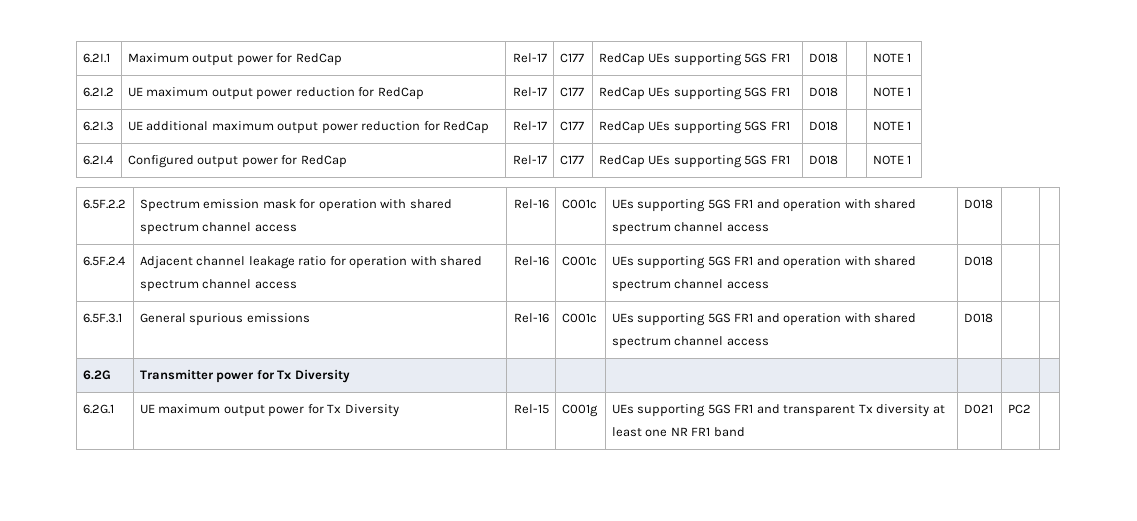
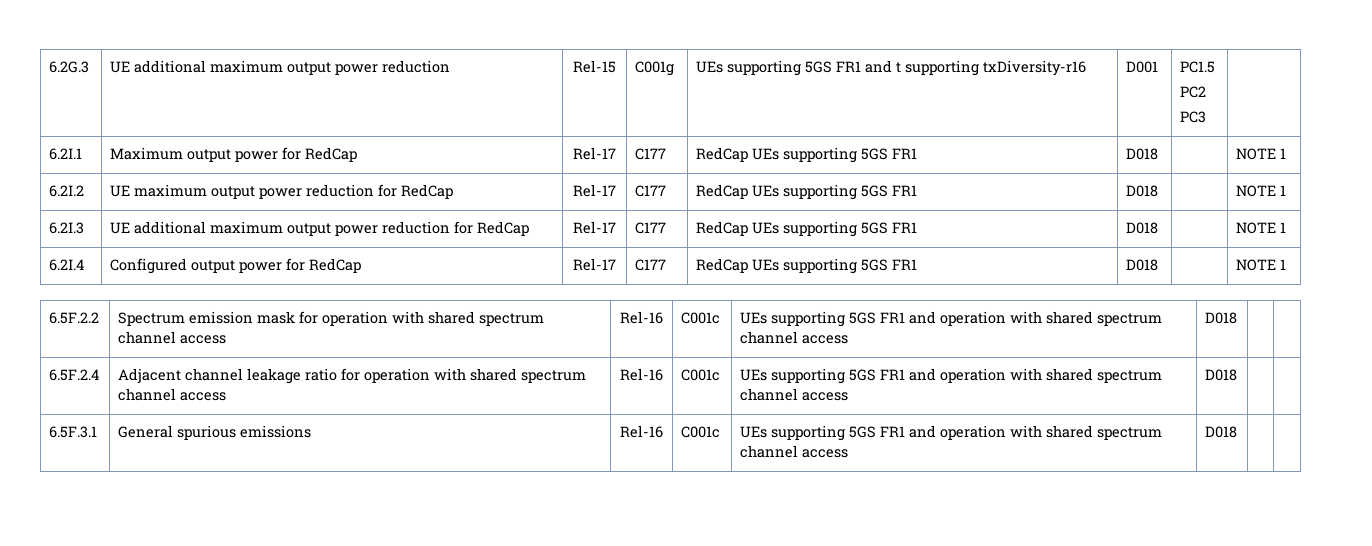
+ 6.2G.3 | UE additional maximum output power reduction | Rel-15 | C001g | UEs supporting 5GS FR1 and t supporting txDiversity-r16 | D001 | PC1.5
+ PC2
+ PC3 |
- 6.2G | Transmitter power for Tx Diversity | | | | | |
- 6.2G.1 | UE maximum output power for Tx Diversity | Rel-15 | C001g | UEs supporting 5GS FR1 and transparent Tx diversity at least one NR FR1 band | D021 | PC2 |

